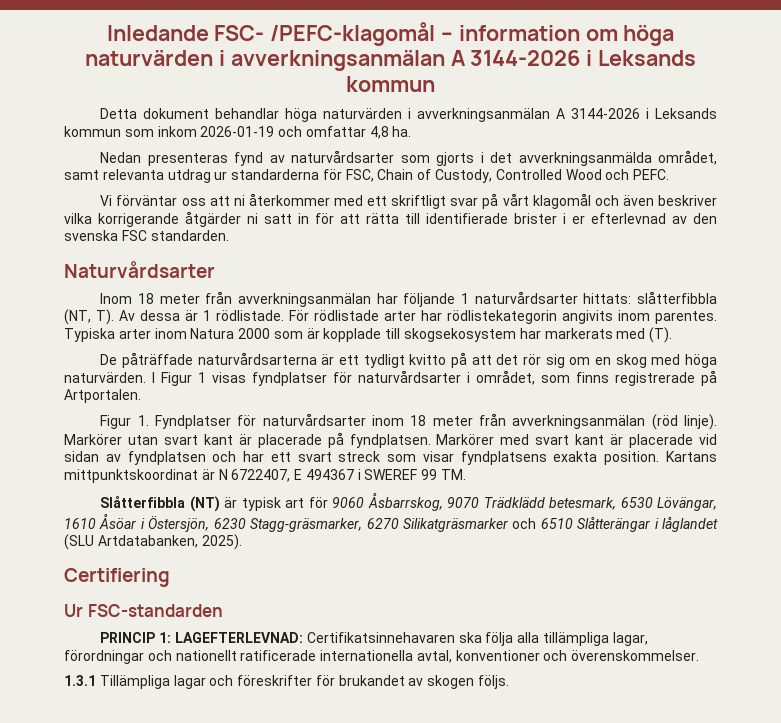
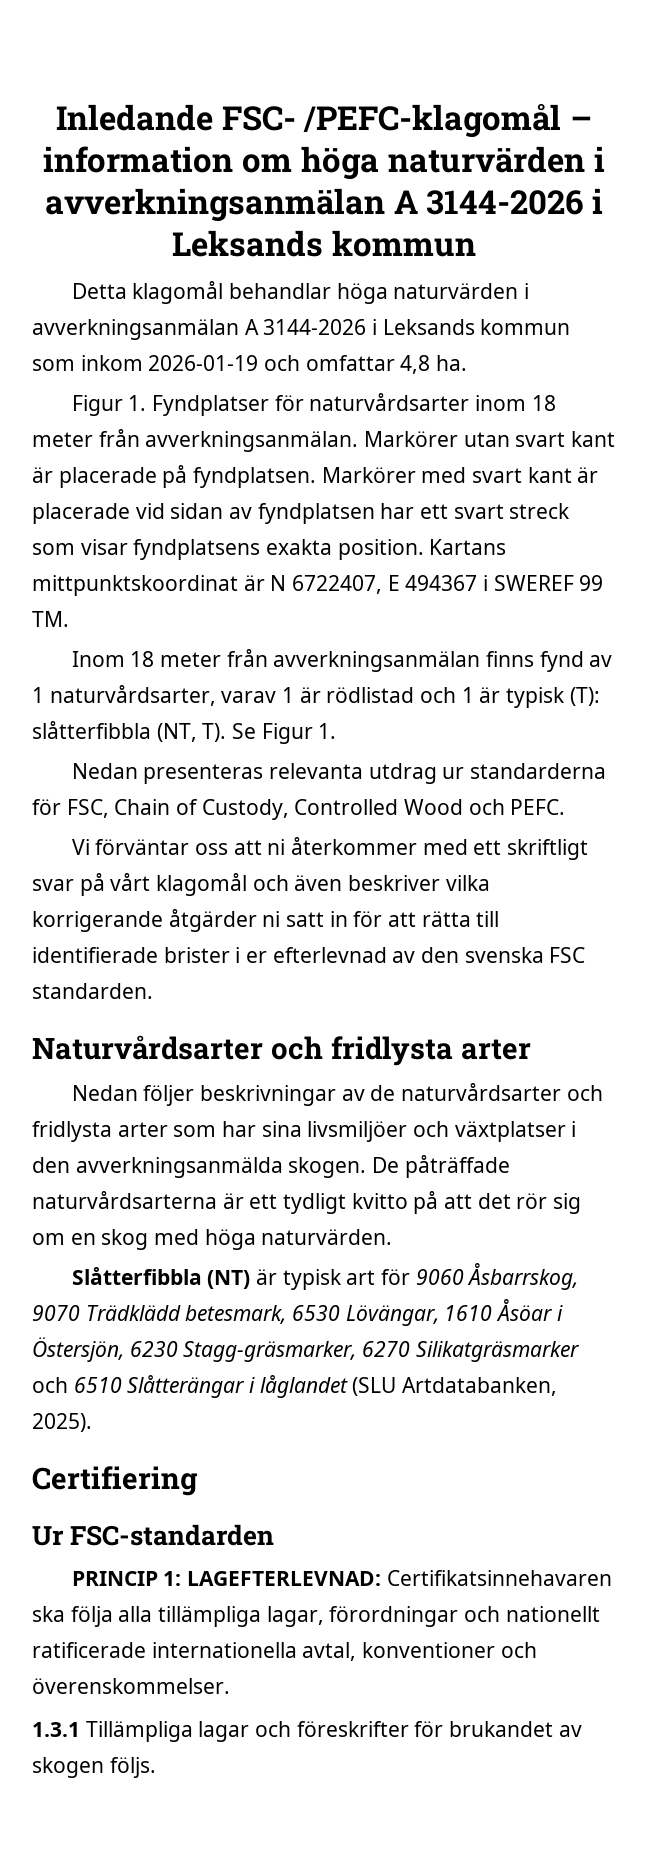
- Detta dokument behandlar höga naturvärden i avverkningsanmälan A 3144-2026 i Leksands kommun som inkom 2026-01-19 och omfattar 4,8 ha.
+ Detta klagomål behandlar höga naturvärden i avverkningsanmälan A 3144-2026 i Leksands kommun som inkom 2026-01-19 och omfattar 4,8 ha.
- Nedan presenteras fynd av naturvårdsarter som gjorts i det avverkningsanmälda området, samt relevanta utdrag ur standarderna för FSC, Chain of Custody, Controlled Wood och PEFC.
+ Figur 1. Fyndplatser för naturvårdsarter inom 18 meter från avverkningsanmälan. Markörer utan svart kant är placerade på fyndplatsen. Markörer med svart kant är placerade vid sidan av fyndplatsen har ett svart streck som visar fyndplatsens exakta position. Kartans mittpunktskoordinat är N 6722407, E 494367 i SWEREF 99 TM.
+ Inom 18 meter från avverkningsanmälan finns fynd av 1 naturvårdsarter, varav 1 är rödlistad och 1 är typisk (T): slåtterfibbla (NT, T). Se Figur 1.
+ Nedan presenteras relevanta utdrag ur standarderna för FSC, Chain of Custody, Controlled Wood och PEFC.
- Naturvårdsarter
- Inom 18 meter från avverkningsanmälan har följande 1 naturvårdsarter hittats: slåtterfibbla (NT, T). Av dessa är 1 rödlistade. För rödlistade arter har rödlistekategorin angivits inom parentes. Typiska arter inom Natura 2000 som är kopplade till skogsekosystem har markerats med (T).
- De påträffade naturvårdsarterna är ett tydligt kvitto på att det rör sig om en skog med höga naturvärden. I Figur 1 visas fyndplatser för naturvårdsarter i området, som finns registrerade på Artportalen.
- Figur 1. Fyndplatser för naturvårdsarter inom 18 meter från avverkningsanmälan (röd linje). Markörer utan svart kant är placerade på fyndplatsen. Markörer med svart kant är placerade vid sidan av fyndplatsen och har ett svart streck som visar fyndplatsens exakta position. Kartans mittpunktskoordinat är N 6722407, E 494367 i SWEREF 99 TM.
+ Naturvårdsarter och fridlysta arter
+ Nedan följer beskrivningar av de naturvårdsarter och fridlysta arter som har sina livsmiljöer och växtplatser i den avverkningsanmälda skogen. De påträffade naturvårdsarterna är ett tydligt kvitto på att det rör sig om en skog med höga naturvärden.

